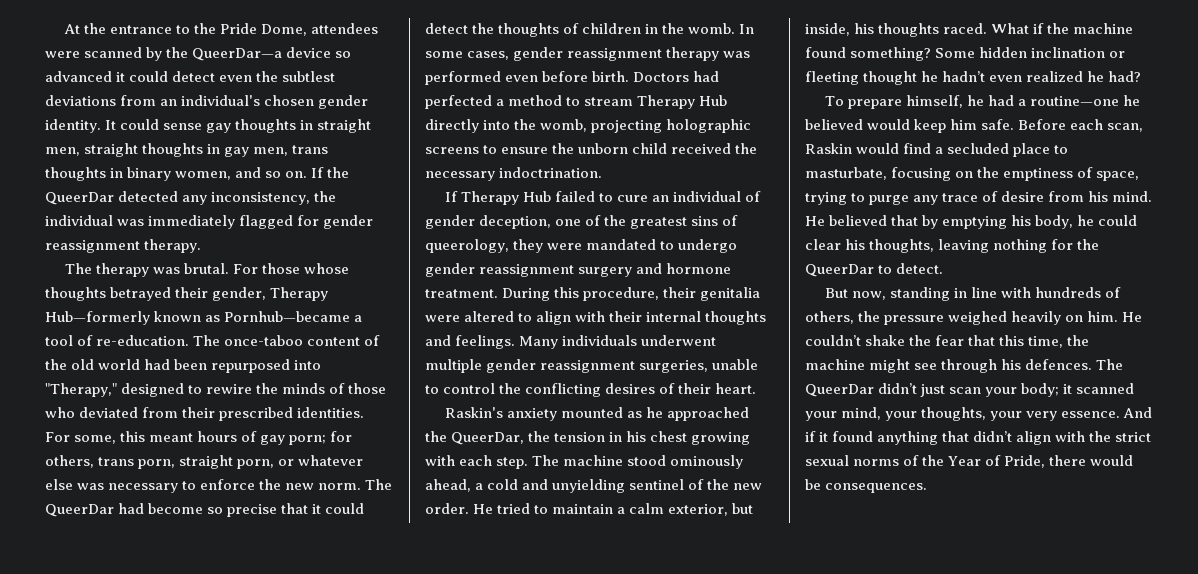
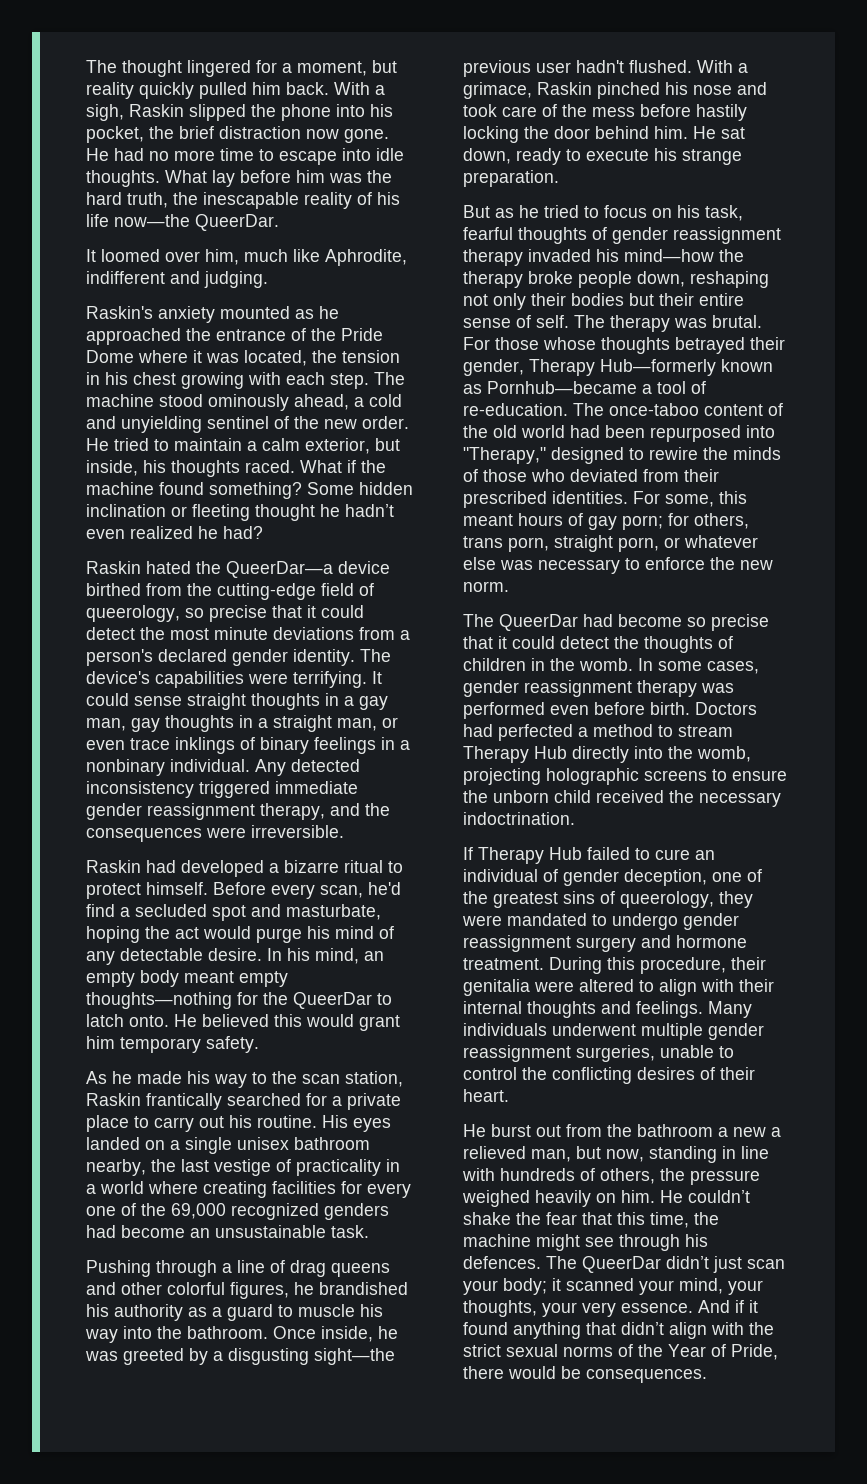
- At the entrance to the Pride Dome, attendees were scanned by the QueerDar—a device so advanced it could detect even the subtlest deviations from an individual's chosen gender identity. It could sense gay thoughts in straight men, straight thoughts in gay men, trans thoughts in binary women, and so on. If the QueerDar detected any inconsistency, the individual was immediately flagged for gender reassignment therapy.
- The therapy was brutal.
+ The thought lingered for a moment, but reality quickly pulled him back. With a sigh, Raskin slipped the phone into his pocket, the brief distraction now gone. He had no more time to escape into idle thoughts. What lay before him was the hard truth, the inescapable reality of his life now—the QueerDar.
+ It loomed over him, much like Aphrodite, indifferent and judging.
+ Raskin's anxiety mounted as he approached the entrance of the Pride Dome where it was located, the tension in his chest growing with each step. The machine stood ominously ahead, a cold and unyielding sentinel of the new order. He tried to maintain a calm exterior, but inside, his thoughts raced. What if the machine found something? Some hidden inclination or fleeting thought he hadn’t even realized he had?
+ Raskin hated the QueerDar—a device birthed from the cutting-edge field of queerology, so precise that it could detect the most minute deviations from a person's declared gender identity. The device's capabilities were terrifying. It could sense straight thoughts in a gay man, gay thoughts in a straight man, or even trace inklings of binary feelings in a nonbinary individual. Any detected inconsistency triggered immediate gender reassignment therapy, and the consequences were irreversible.
+ Raskin had developed a bizarre ritual to protect himself. Before every scan, he'd find a secluded spot and masturbate, hoping the act would purge his mind of any detectable desire. In his mind, an empty body meant empty thoughts—nothing for the QueerDar to latch onto. He believed this would grant him temporary safety.
+ As he made his way to the scan station, Raskin frantically searched for a private place to carry out his routine. His eyes landed on a single unisex bathroom nearby, the last vestige of practicality in a world where creating facilities for every one of the 69,000 recognized genders had become an unsustainable task.
+ Pushing through a line of drag queens and other colorful figures, he brandished his authority as a guard to muscle his way into the bathroom. Once inside, he was greeted by a disgusting sight—the previous user hadn't flushed. With a grimace, Raskin pinched his nose and took care of the mess before hastily locking the door behind him. He sat down, ready to execute his strange preparation.
+ But as he tried to focus on his task, fearful thoughts of gender reassignment therapy invaded his mind—how the therapy broke people down, reshaping not only their bodies but their entire sense of self. The therapy was brutal.
- For some, this meant hours of gay porn; for others, trans porn, straight porn, or whatever else was necessary to enforce the new norm. The QueerDar had become so precise that it could detect the thoughts of children in the womb.
+ For some, this meant hours of gay porn; for others, trans porn, straight porn, or whatever else was necessary to enforce the new norm.
+ The QueerDar had become so precise that it could detect the thoughts of children in the womb.
- Raskin's anxiety mounted as he approached the QueerDar, the tension in his chest growing with each step. The machine stood ominously ahead, a cold and unyielding sentinel of the new order. He tried to maintain a calm exterior, but inside, his thoughts raced. What if the machine found something? Some hidden inclination or fleeting thought he hadn’t even realized he had?
- To prepare himself, he had a routine—one he believed would keep him safe. Before each scan, Raskin would find a secluded place to masturbate, focusing on the emptiness of space, trying to purge any trace of desire from his mind. He believed that by emptying his body, he could clear his thoughts, leaving nothing for the QueerDar to detect.
- But now, standing in line with hundreds of others, the pressure weighed heavily on him.
+ He burst out from the bathroom a new a relieved man, but now, standing in line with hundreds of others, the pressure weighed heavily on him.

